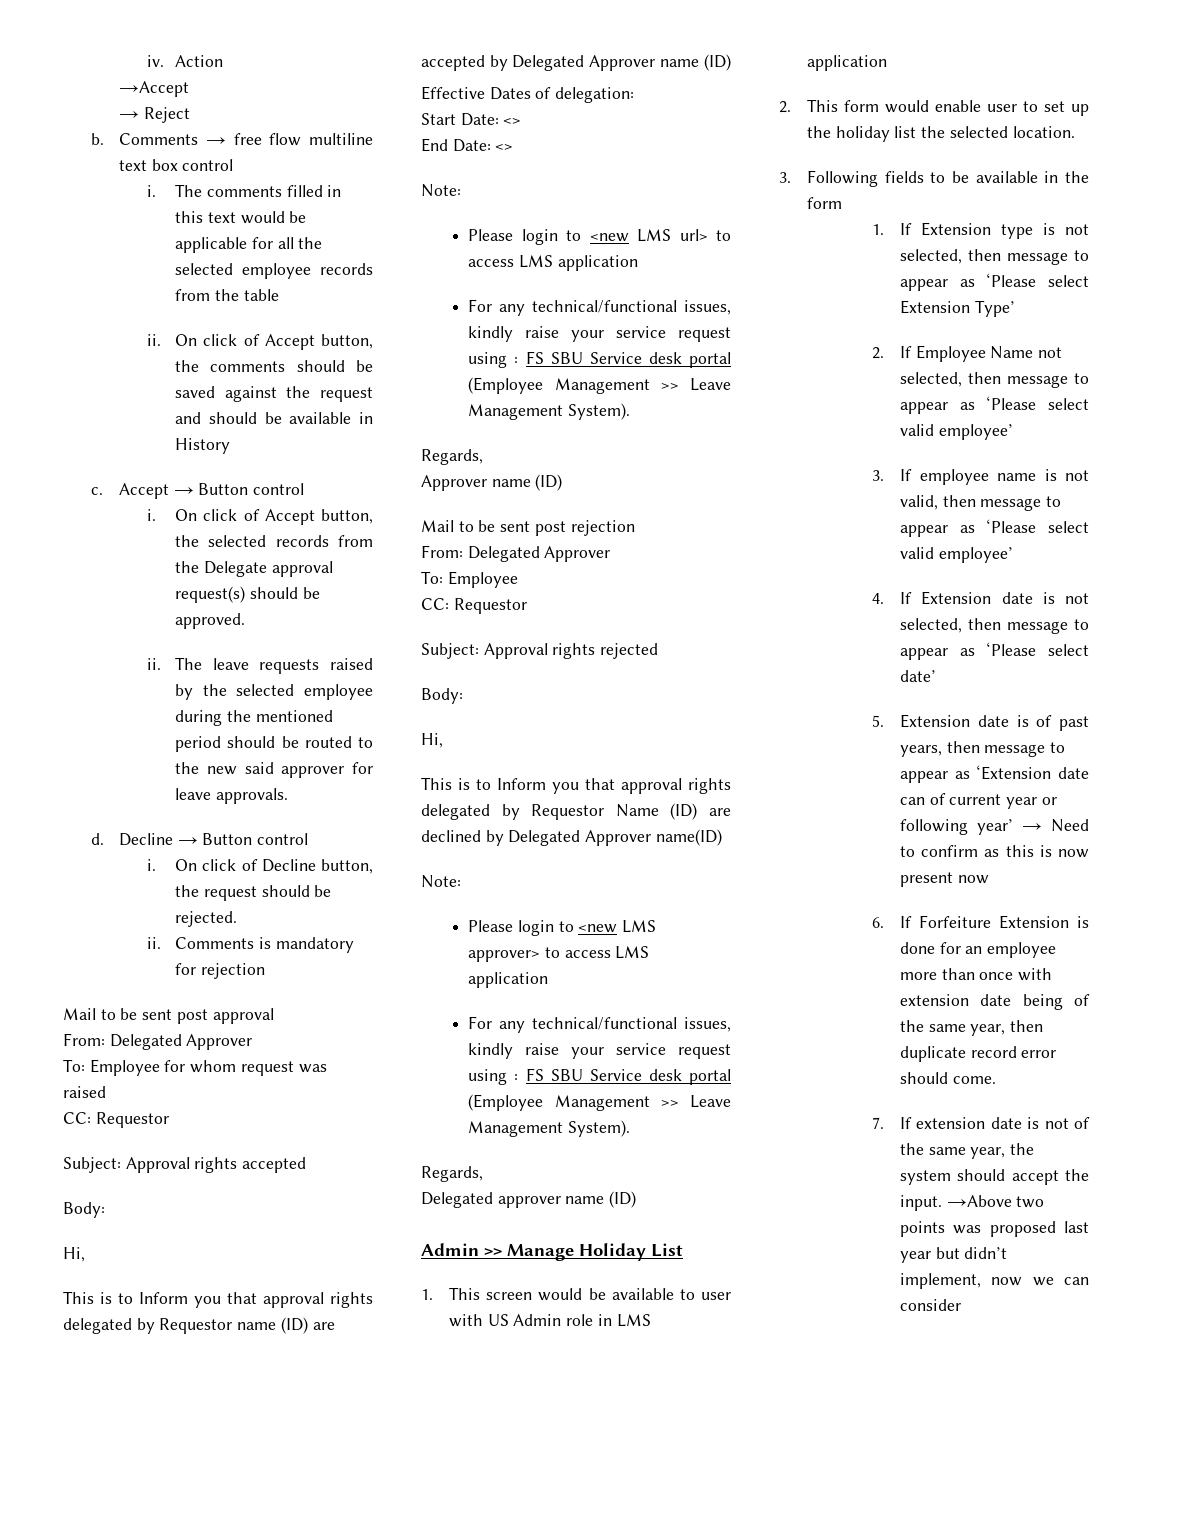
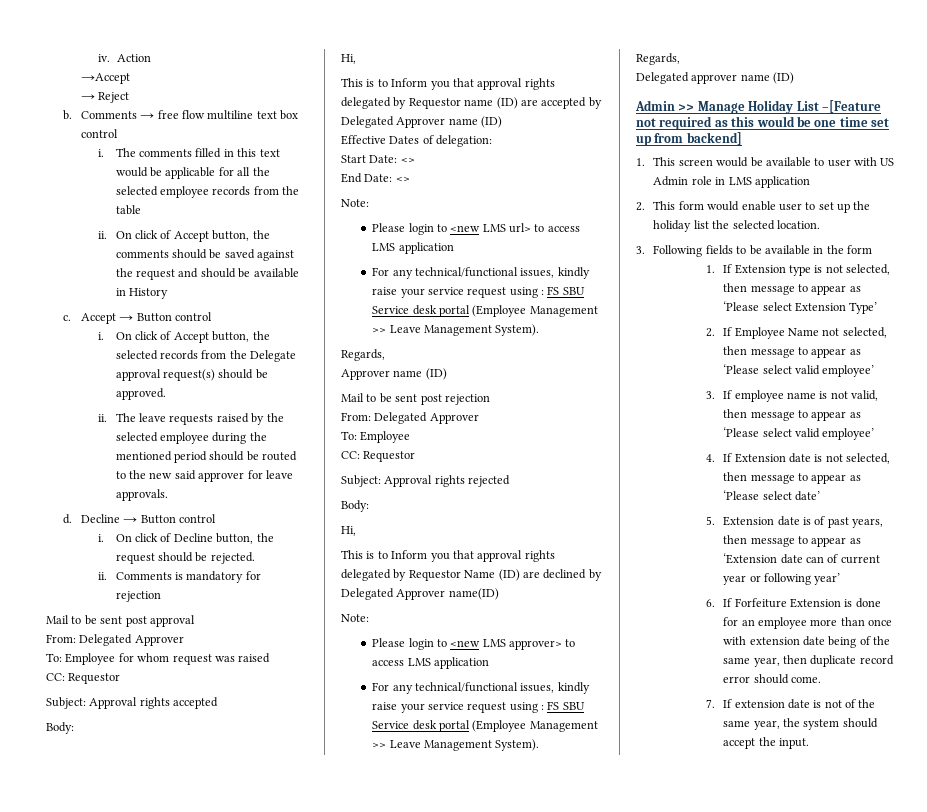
- Admin >> Manage Holiday List
+ Admin >> Manage Holiday List –[Feature not required as this would be one time set up from backend]
- 5. Extension date is of past years, then message to appear as ‘Extension date can of current year or following year’ → Need to confirm as this is now present now
+ 5. Extension date is of past years, then message to appear as ‘Extension date can of current year or following year’
- →Above two points was proposed last year but didn’t implement, now we can consider

